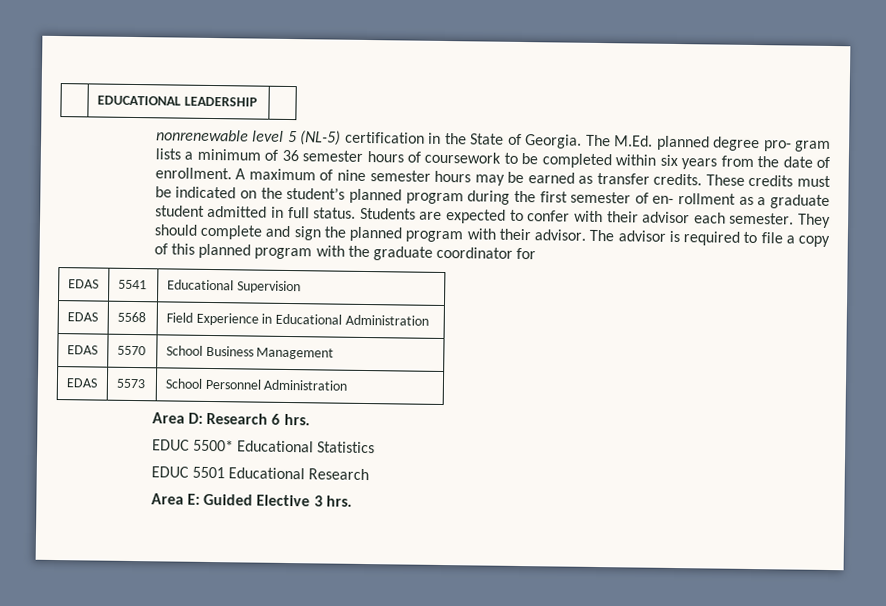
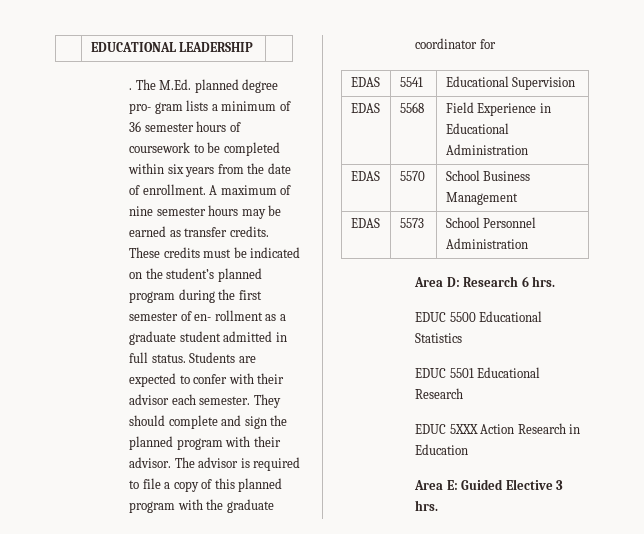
- nonrenewable level 5 (NL-5) certification in the State of Georgia.
+ .
- EDUC 5500* Educational Statistics
+ EDUC 5500 Educational Statistics
+ EDUC 5XXX Action Research in Education

